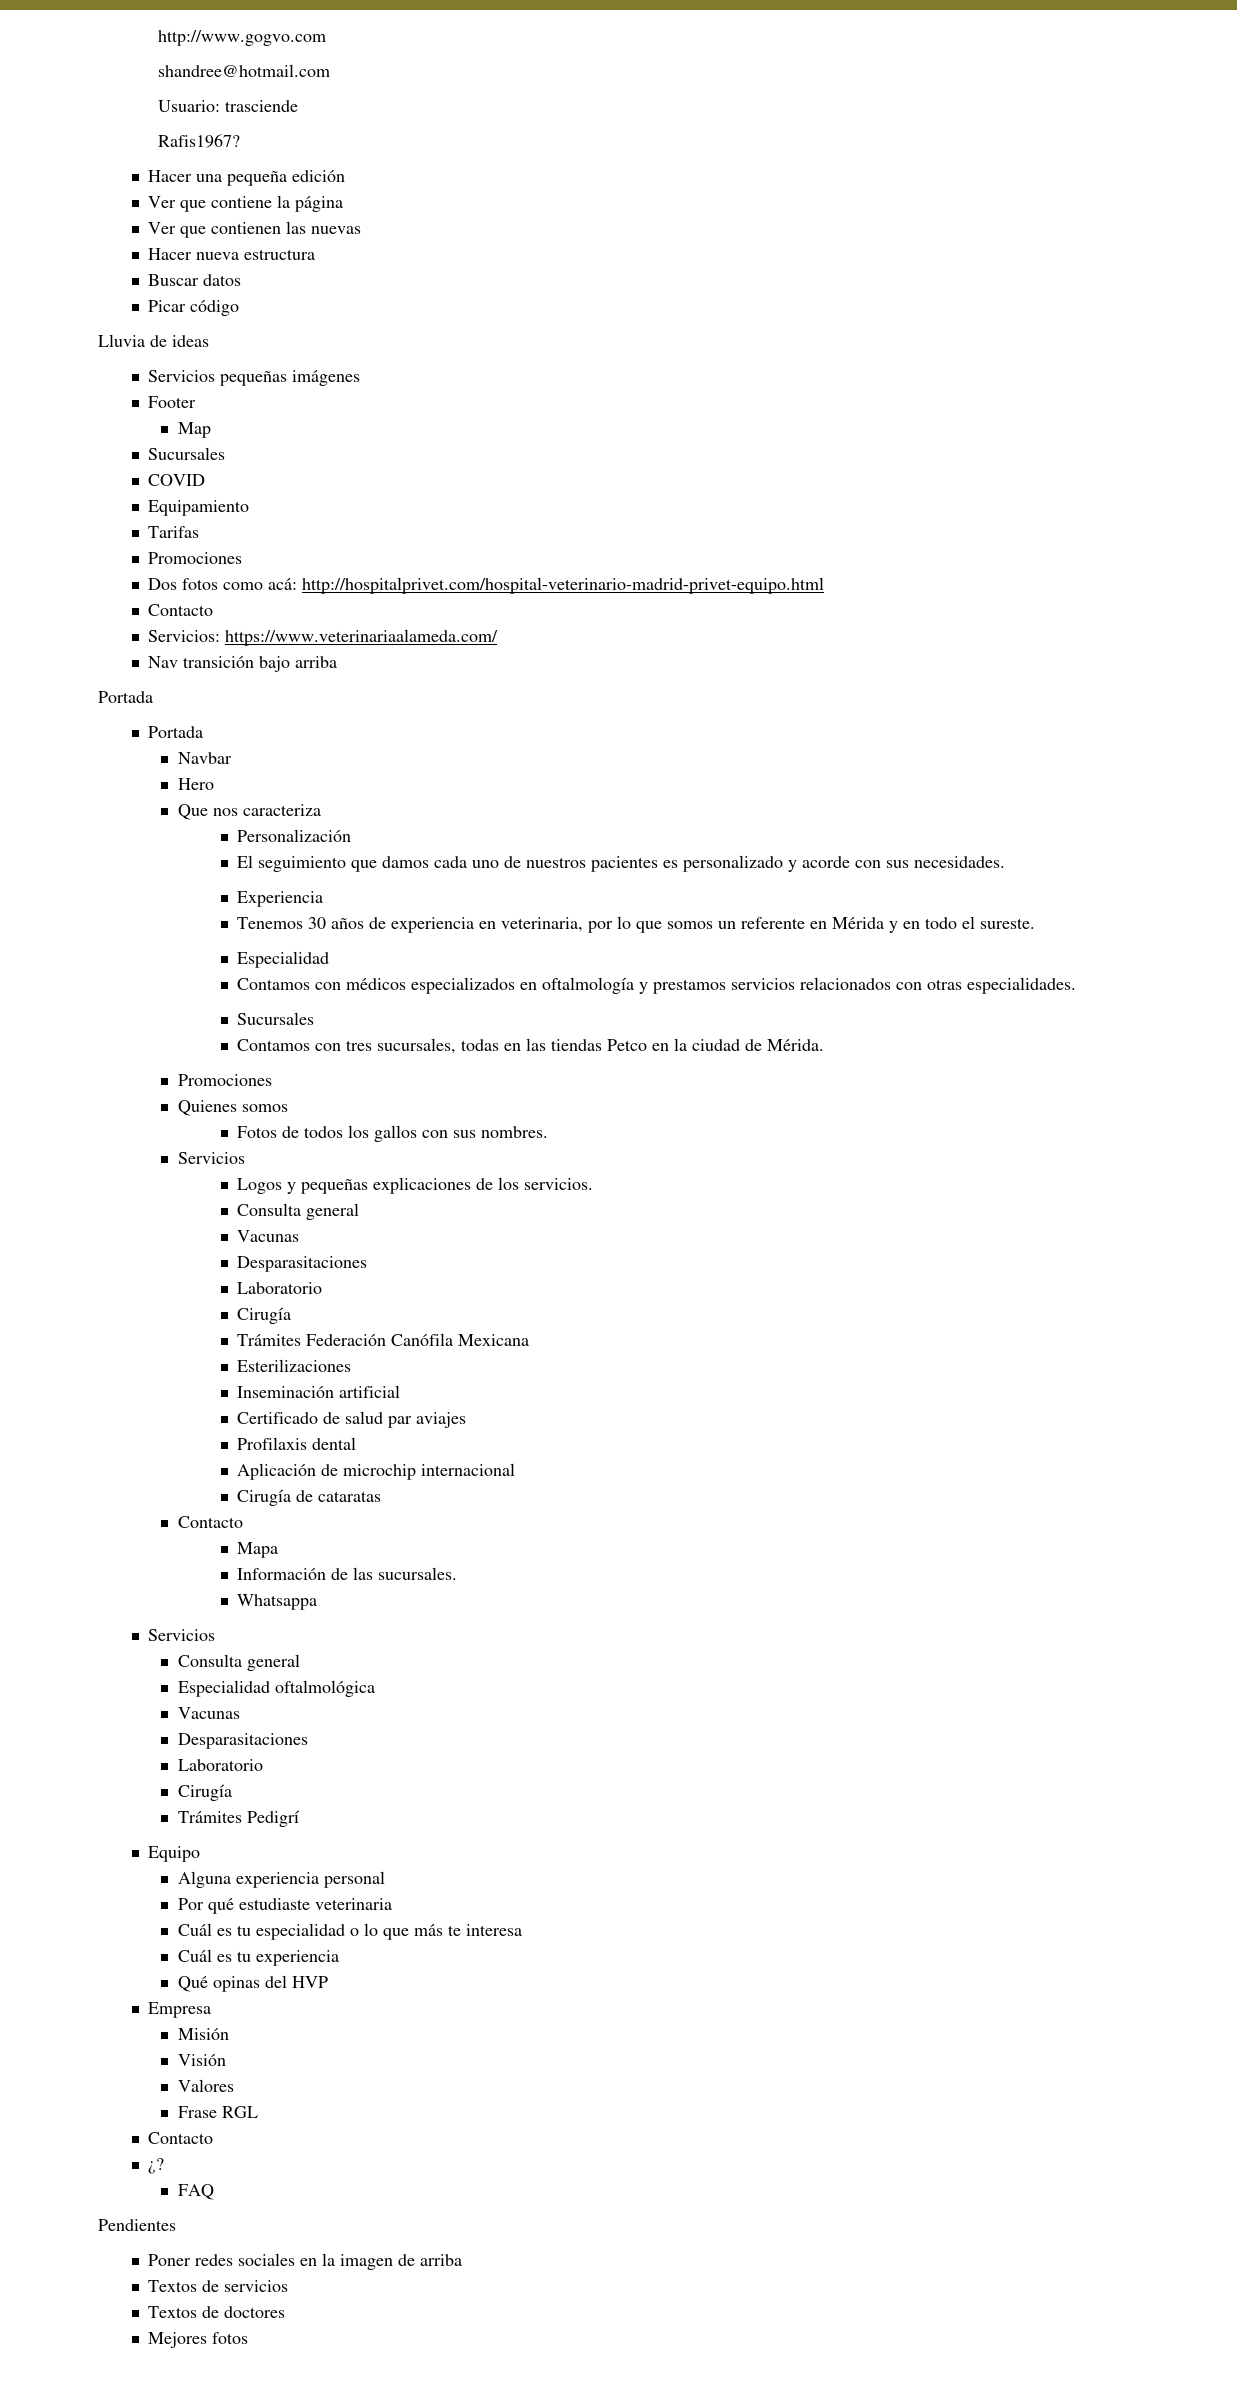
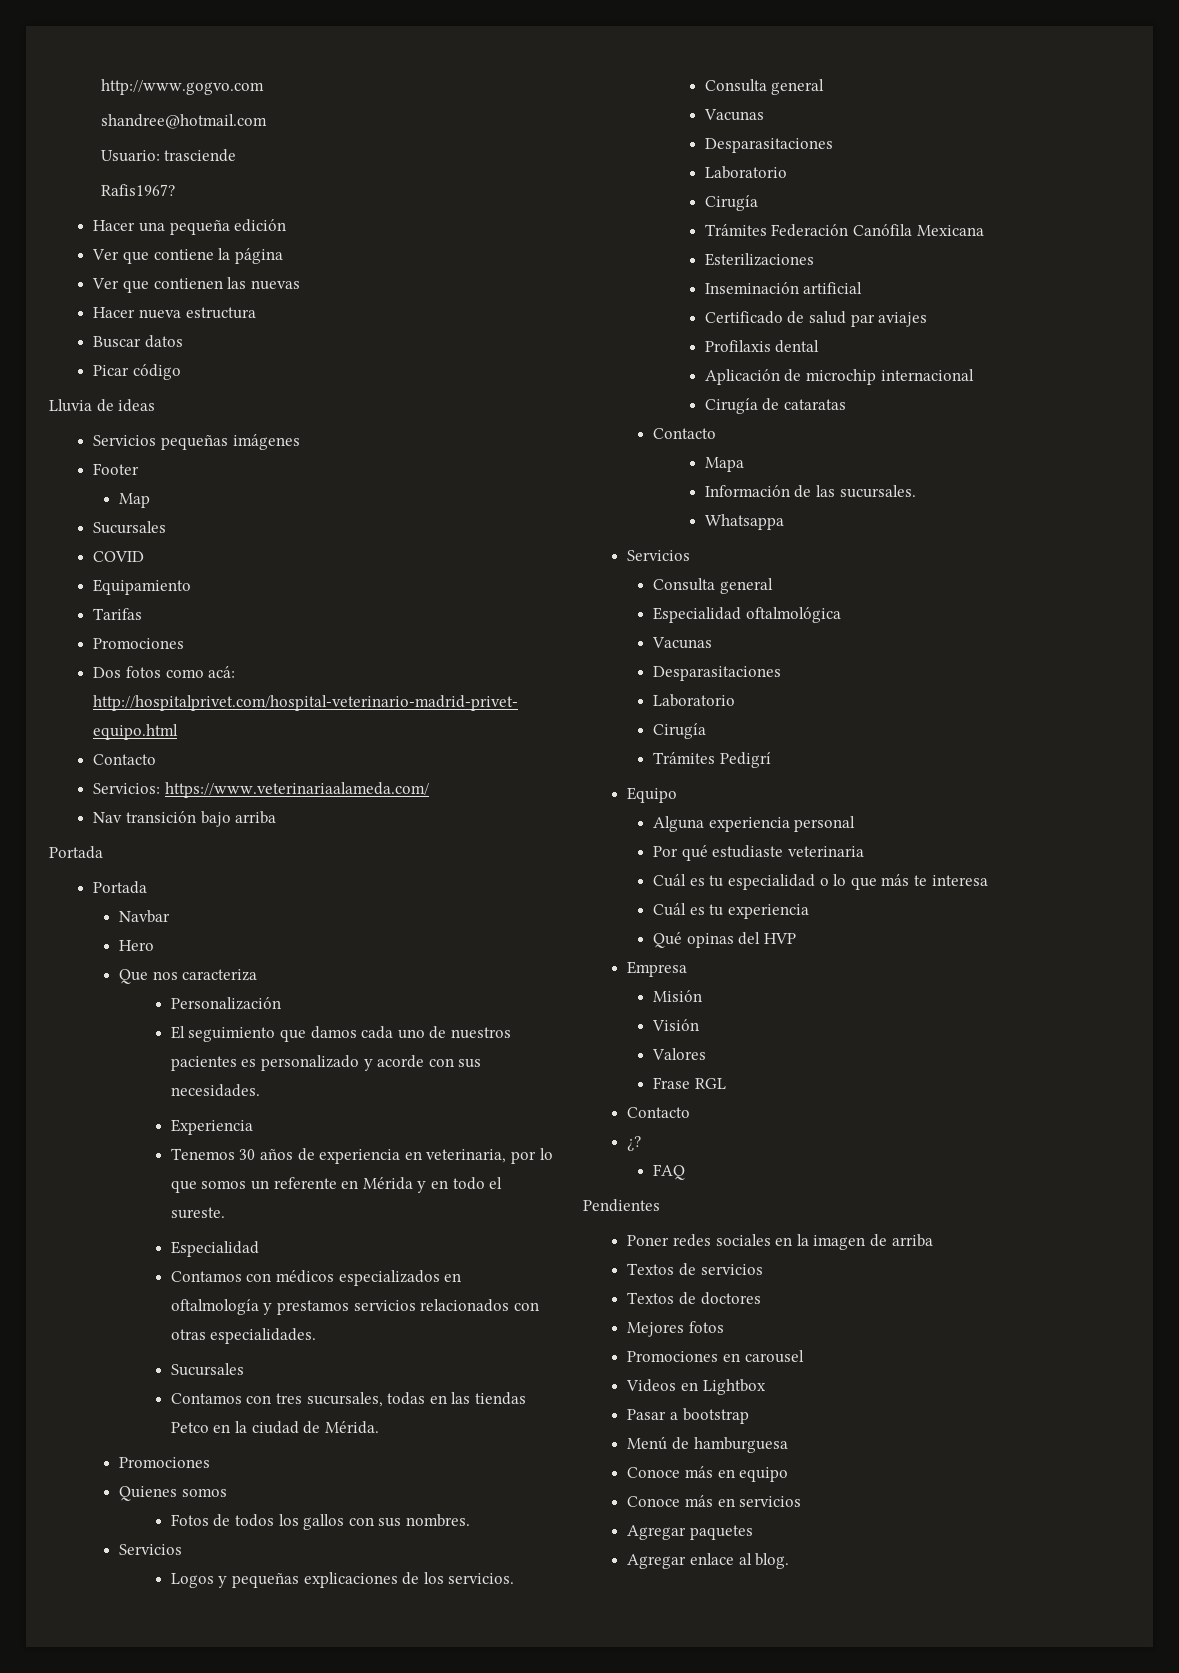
+ Promociones en carousel
+ Videos en Lightbox
+ Pasar a bootstrap
+ Menú de hamburguesa
+ Conoce más en equipo
+ Conoce más en servicios
+ Agregar paquetes
+ Agregar enlace al blog.

